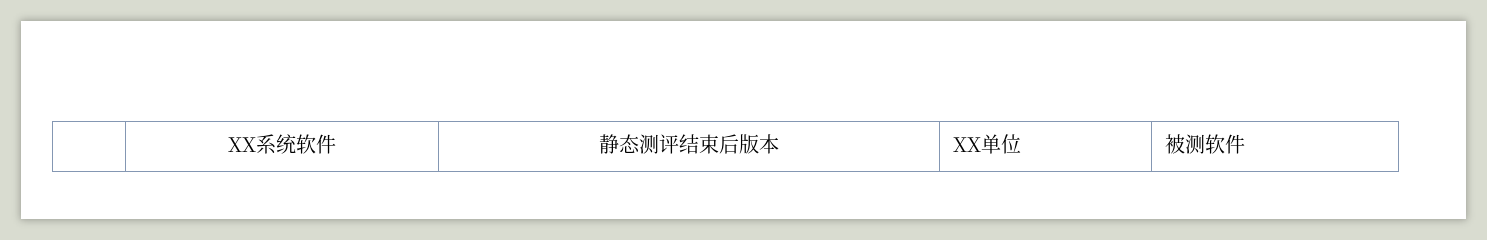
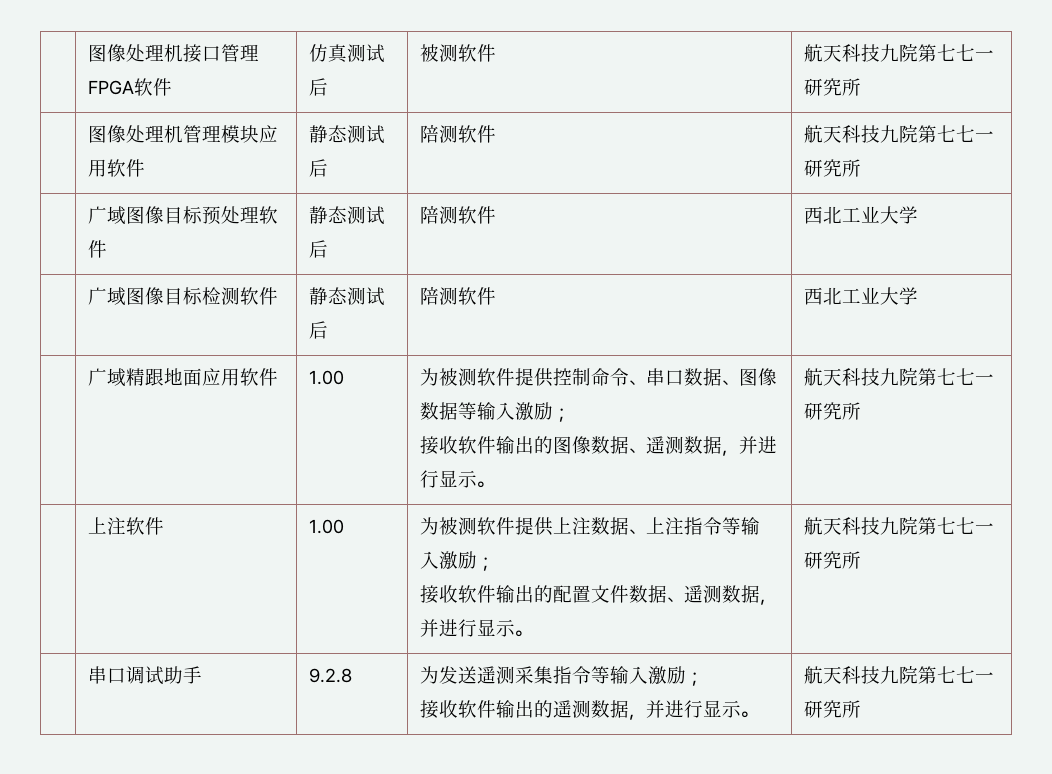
- | XX系统软件 | 静态测评结束后版本 | XX单位 | 被测软件
+ | 图像处理机接口管理FPGA软件 | 仿真测试后 | 被测软件 | 航天科技九院第七七一研究所
+ | 图像处理机管理模块应用软件 | 静态测试后 | 陪测软件 | 航天科技九院第七七一研究所
+ | 广域图像目标预处理软件 | 静态测试后 | 陪测软件 | 西北工业大学
+ | 广域图像目标检测软件 | 静态测试后 | 陪测软件 | 西北工业大学
+ | 广域精跟地面应用软件 | 1.00 | 为被测软件提供控制命令、串口数据、图像数据等输入激励；
+ 接收软件输出的图像数据、遥测数据，并进行显示。 | 航天科技九院第七七一研究所
+ | 上注软件 | 1.00 | 为被测软件提供上注数据、上注指令等输入激励；
+ 接收软件输出的配置文件数据、遥测数据，并进行显示。 | 航天科技九院第七七一研究所
+ | 串口调试助手 | 9.2.8 | 为发送遥测采集指令等输入激励；
+ 接收软件输出的遥测数据，并进行显示。 | 航天科技九院第七七一研究所

